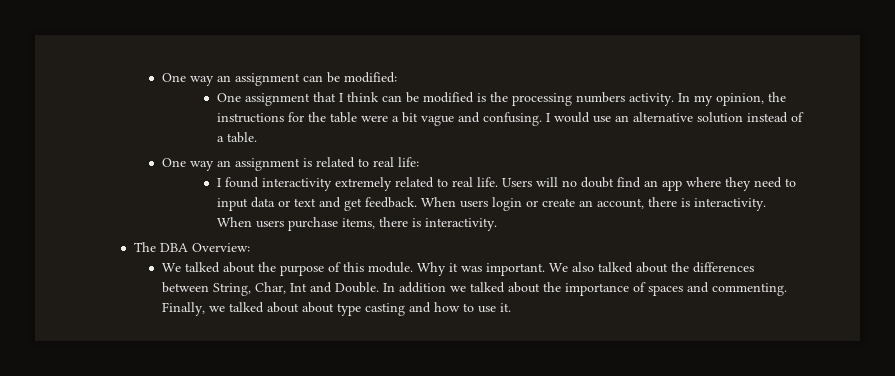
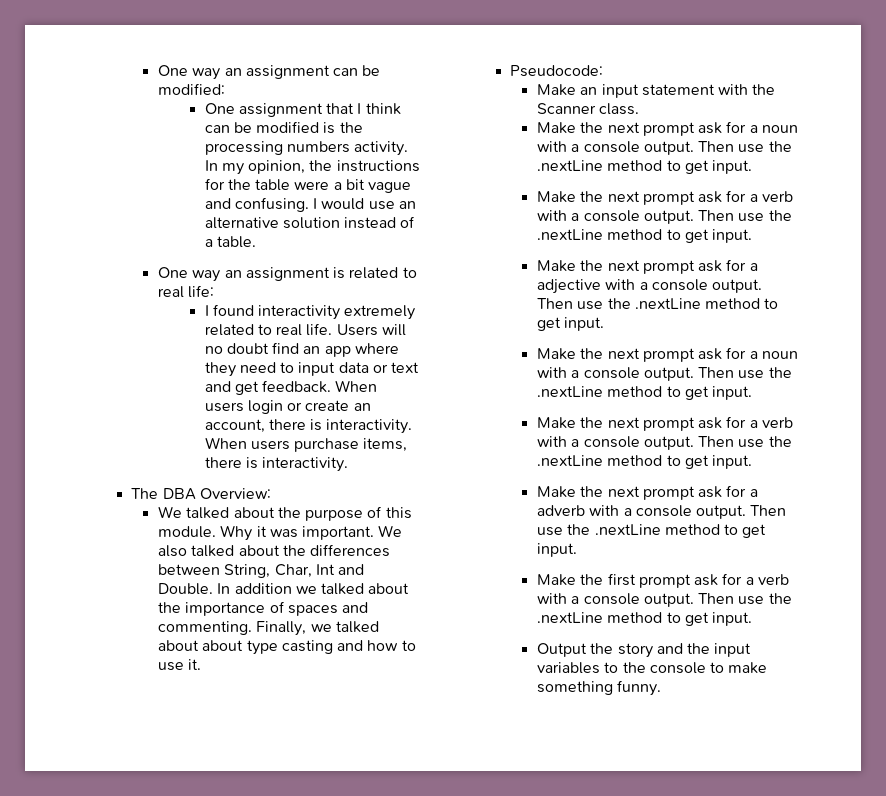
+ Pseudocode:
+ Make an input statement with the Scanner class.
+ Make the next prompt ask for a noun with a console output. Then use the .nextLine method to get input.
+ Make the next prompt ask for a verb with a console output. Then use the .nextLine method to get input.
+ Make the next prompt ask for a adjective with a console output. Then use the .nextLine method to get input.
+ Make the next prompt ask for a noun with a console output. Then use the .nextLine method to get input.
+ Make the next prompt ask for a verb with a console output. Then use the .nextLine method to get input.
+ Make the next prompt ask for a adverb with a console output. Then use the .nextLine method to get input.
+ Make the first prompt ask for a verb with a console output. Then use the .nextLine method to get input.
+ Output the story and the input variables to the console to make something funny.

